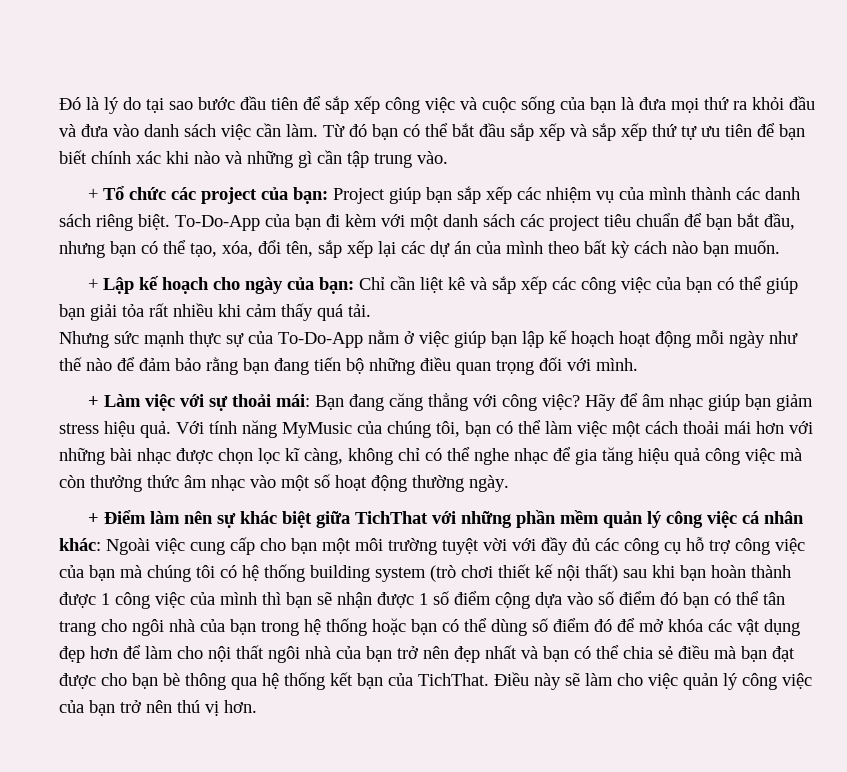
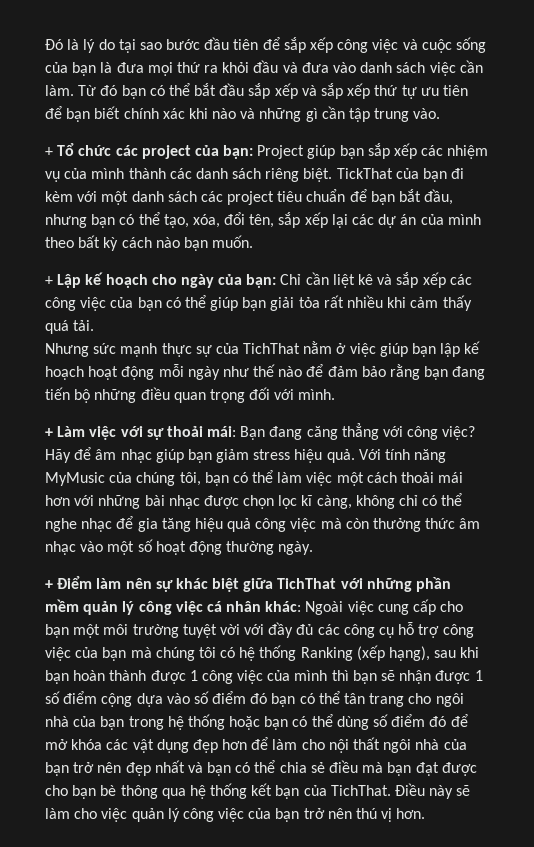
- To-Do-App của bạn đi kèm với một danh sách các project tiêu chuẩn để bạn bắt đầu, nhưng bạn có thể tạo, xóa, đổi tên, sắp xếp lại các dự án của mình theo bất kỳ cách nào bạn muốn.
+ TickThat của bạn đi kèm với một danh sách các project tiêu chuẩn để bạn bắt đầu, nhưng bạn có thể tạo, xóa, đổi tên, sắp xếp lại các dự án của mình theo bất kỳ cách nào bạn muốn.
- Nhưng sức mạnh thực sự của To-Do-App nằm ở việc giúp bạn lập kế hoạch hoạt động mỗi ngày như thế nào để đảm bảo rằng bạn đang tiến bộ những điều quan trọng đối với mình.
+ Nhưng sức mạnh thực sự của TichThat nằm ở việc giúp bạn lập kế hoạch hoạt động mỗi ngày như thế nào để đảm bảo rằng bạn đang tiến bộ những điều quan trọng đối với mình.
- Ngoài việc cung cấp cho bạn một môi trường tuyệt vời với đầy đủ các công cụ hỗ trợ công việc của bạn mà chúng tôi có hệ thống building system (trò chơi thiết kế nội thất) sau khi bạn hoàn thành được 1 công việc của mình thì bạn sẽ nhận được 1 số điểm cộng dựa vào số điểm đó bạn có thể tân trang cho ngôi nhà của bạn trong hệ thống hoặc bạn có thể dùng số điểm đó để mở khóa các vật dụng đẹp hơn để làm cho nội thất ngôi nhà của bạn trở nên đẹp nhất và bạn có thể chia sẻ điều mà bạn đạt được cho bạn bè thông qua hệ thống kết bạn của TichThat.
+ Ngoài việc cung cấp cho bạn một môi trường tuyệt vời với đầy đủ các công cụ hỗ trợ công việc của bạn mà chúng tôi có hệ thống Ranking (xếp hạng), sau khi bạn hoàn thành được 1 công việc của mình thì bạn sẽ nhận được 1 số điểm cộng dựa vào số điểm đó bạn có thể tân trang cho ngôi nhà của bạn trong hệ thống hoặc bạn có thể dùng số điểm đó để mở khóa các vật dụng đẹp hơn để làm cho nội thất ngôi nhà của bạn trở nên đẹp nhất và bạn có thể chia sẻ điều mà bạn đạt được cho bạn bè thông qua hệ thống kết bạn của TichThat.

